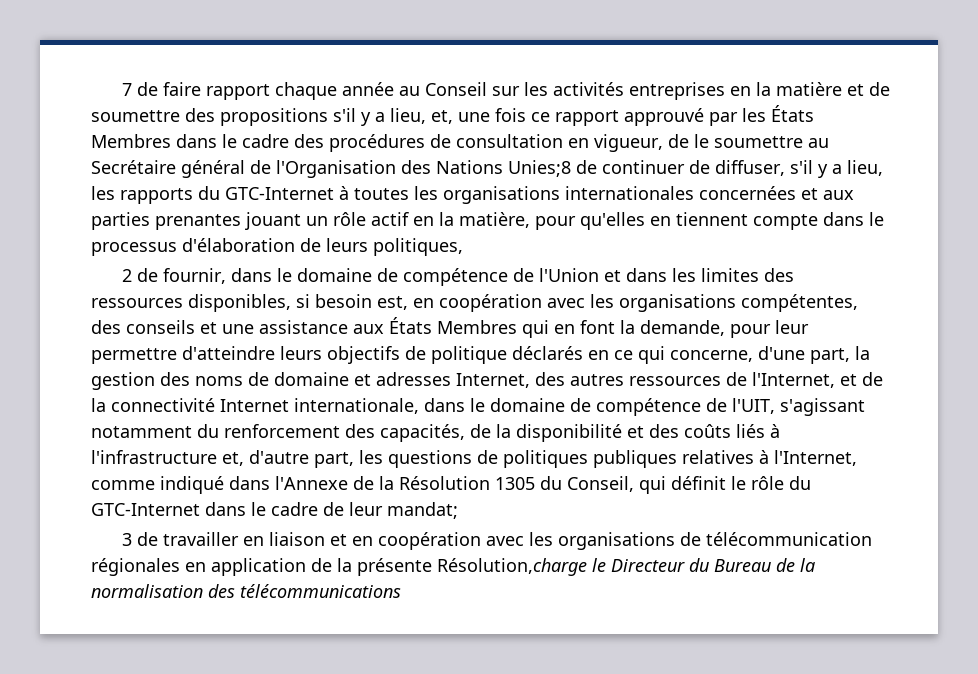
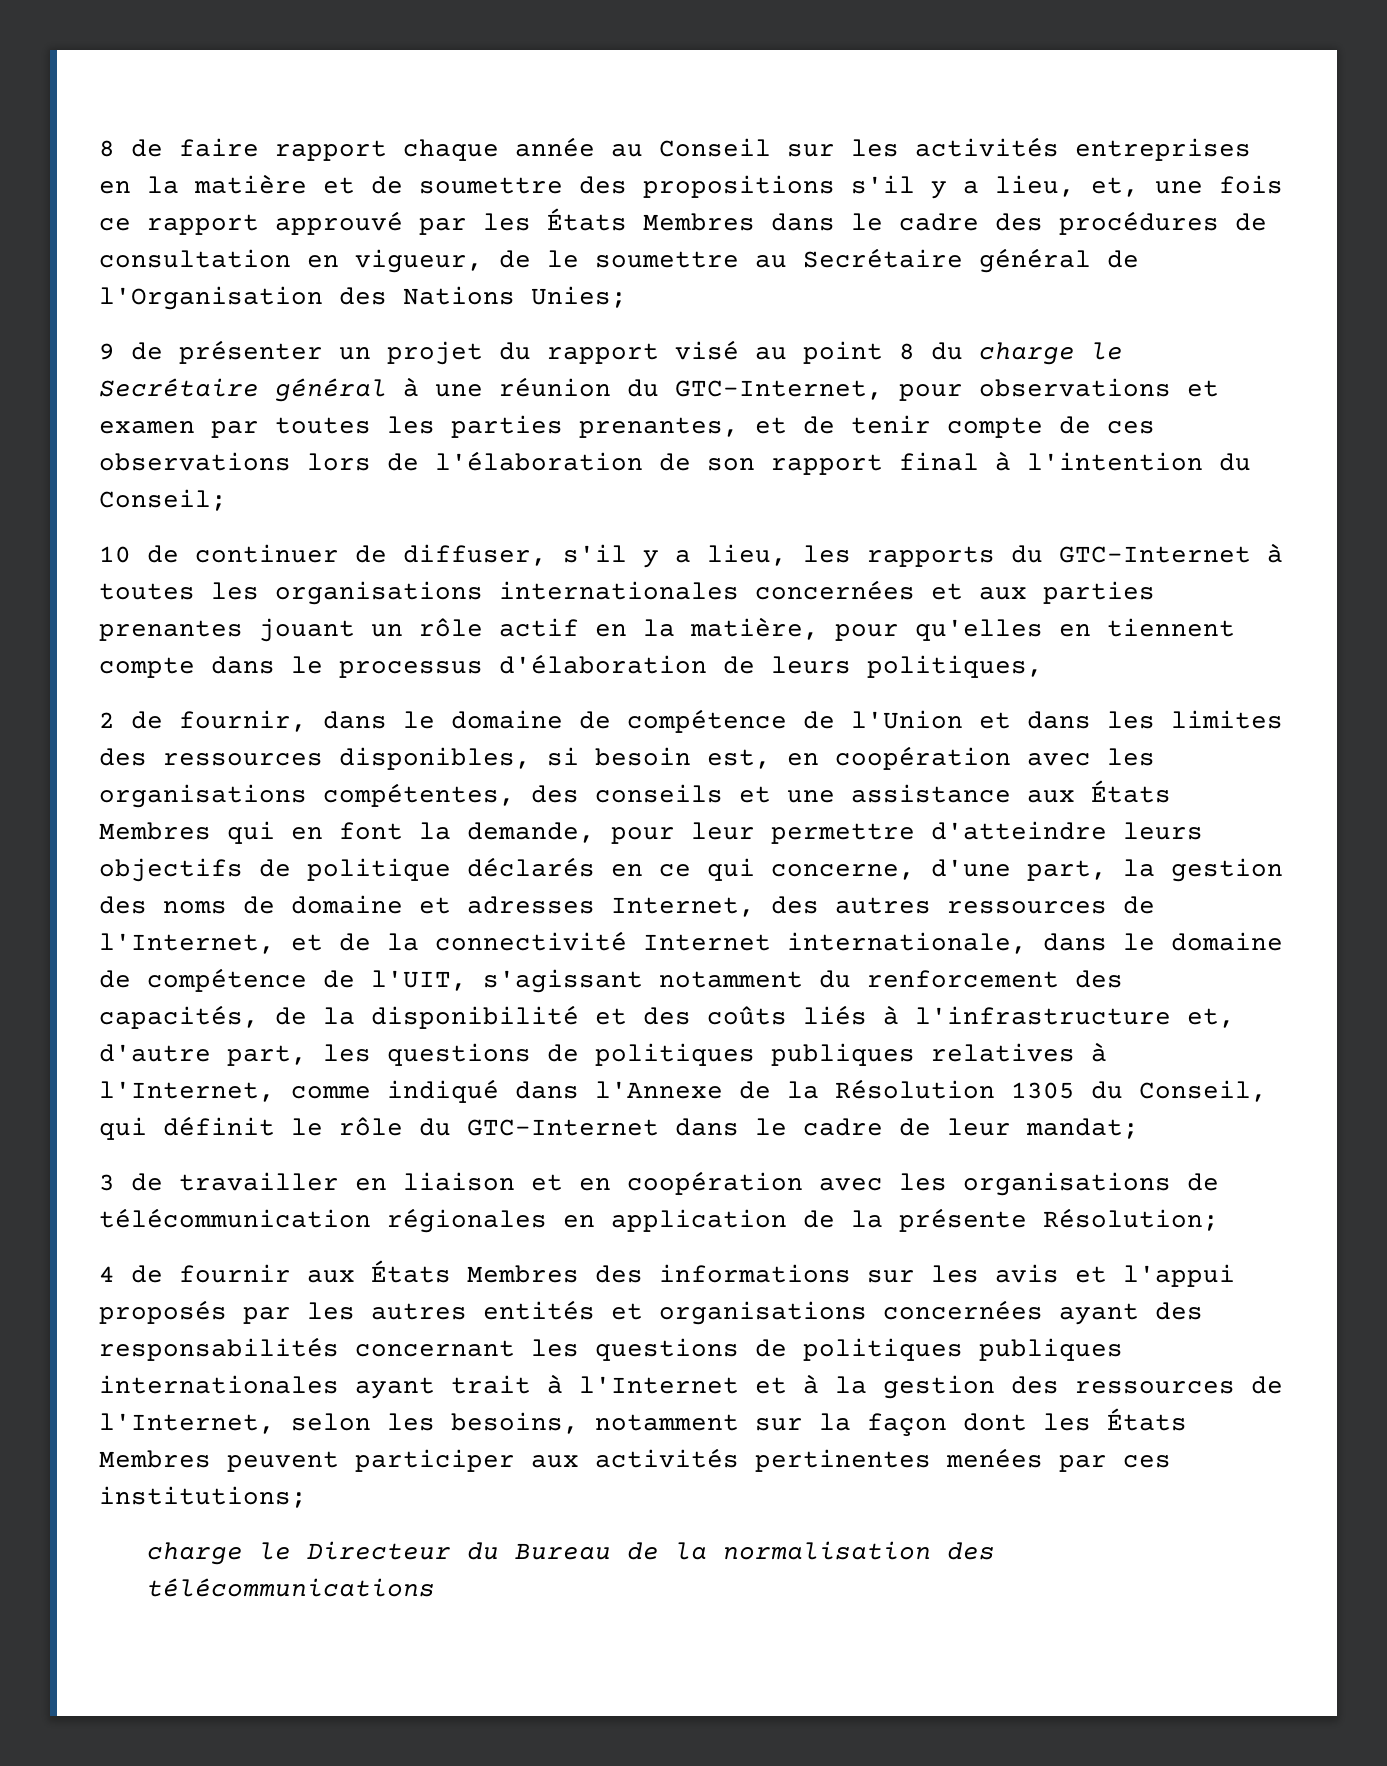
- 7 de faire rapport chaque année au Conseil sur les activités entreprises en la matière et de soumettre des propositions s'il y a lieu, et, une fois ce rapport approuvé par les États Membres dans le cadre des procédures de consultation en vigueur, de le soumettre au Secrétaire général de l'Organisation des Nations Unies;8 de continuer de diffuser, s'il y a lieu, les rapports du GTC-Internet à toutes les organisations internationales concernées et aux parties prenantes jouant un rôle actif en la matière, pour qu'elles en tiennent compte dans le processus d'élaboration de leurs politiques,
+ 8 de faire rapport chaque année au Conseil sur les activités entreprises en la matière et de soumettre des propositions s'il y a lieu, et, une fois ce rapport approuvé par les États Membres dans le cadre des procédures de consultation en vigueur, de le soumettre au Secrétaire général de l'Organisation des Nations Unies;
+ 9 de présenter un projet du rapport visé au point 8 du charge le Secrétaire général à une réunion du GTC-Internet, pour observations et examen par toutes les parties prenantes, et de tenir compte de ces observations lors de l'élaboration de son rapport final à l'intention du Conseil;
+ 10 de continuer de diffuser, s'il y a lieu, les rapports du GTC-Internet à toutes les organisations internationales concernées et aux parties prenantes jouant un rôle actif en la matière, pour qu'elles en tiennent compte dans le processus d'élaboration de leurs politiques,
- 3 de travailler en liaison et en coopération avec les organisations de télécommunication régionales en application de la présente Résolution,charge le Directeur du Bureau de la normalisation des télécommunications
+ 3 de travailler en liaison et en coopération avec les organisations de télécommunication régionales en application de la présente Résolution;
+ 4 de fournir aux États Membres des informations sur les avis et l'appui proposés par les autres entités et organisations concernées ayant des responsabilités concernant les questions de politiques publiques internationales ayant trait à l'Internet et à la gestion des ressources de l'Internet, selon les besoins, notamment sur la façon dont les États Membres peuvent participer aux activités pertinentes menées par ces institutions;
+ charge le Directeur du Bureau de la normalisation des télécommunications

